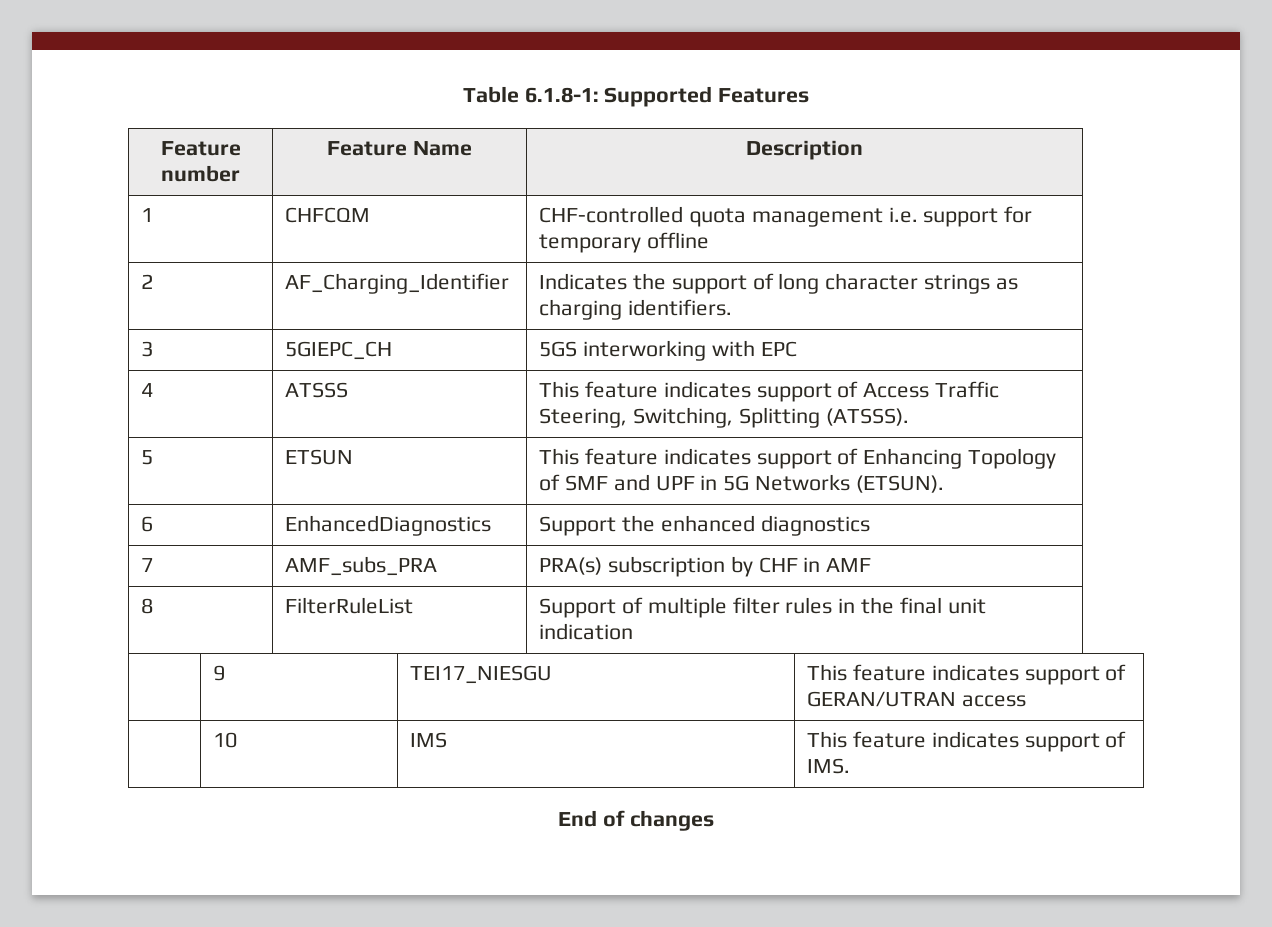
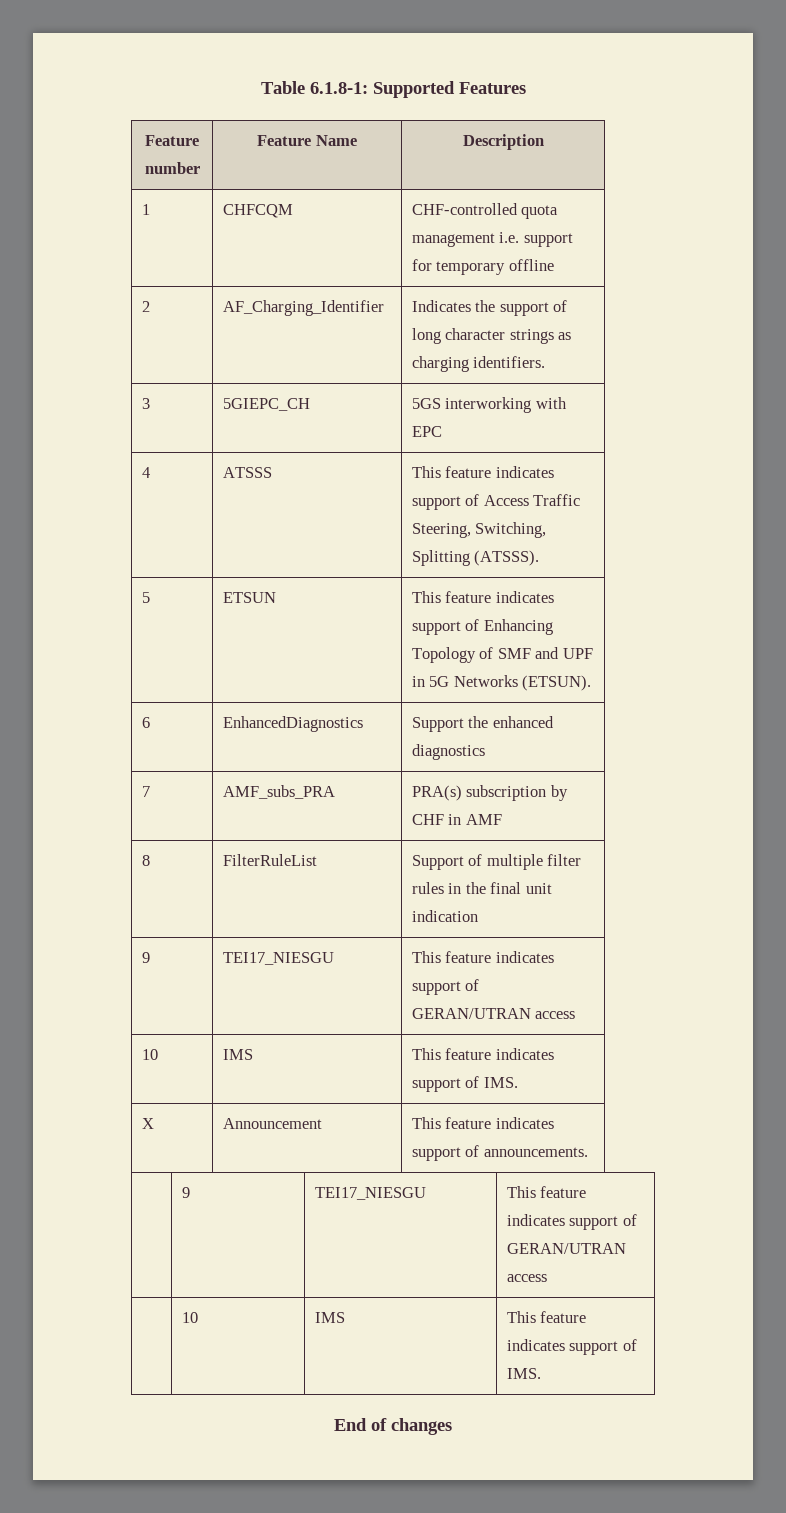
  8 | FilterRuleList | Support of multiple filter rules in the final unit indication
+ 9 | TEI17_NIESGU | This feature indicates support of GERAN/UTRAN access
+ 10 | IMS | This feature indicates support of IMS.
+ X | Announcement | This feature indicates support of announcements.

